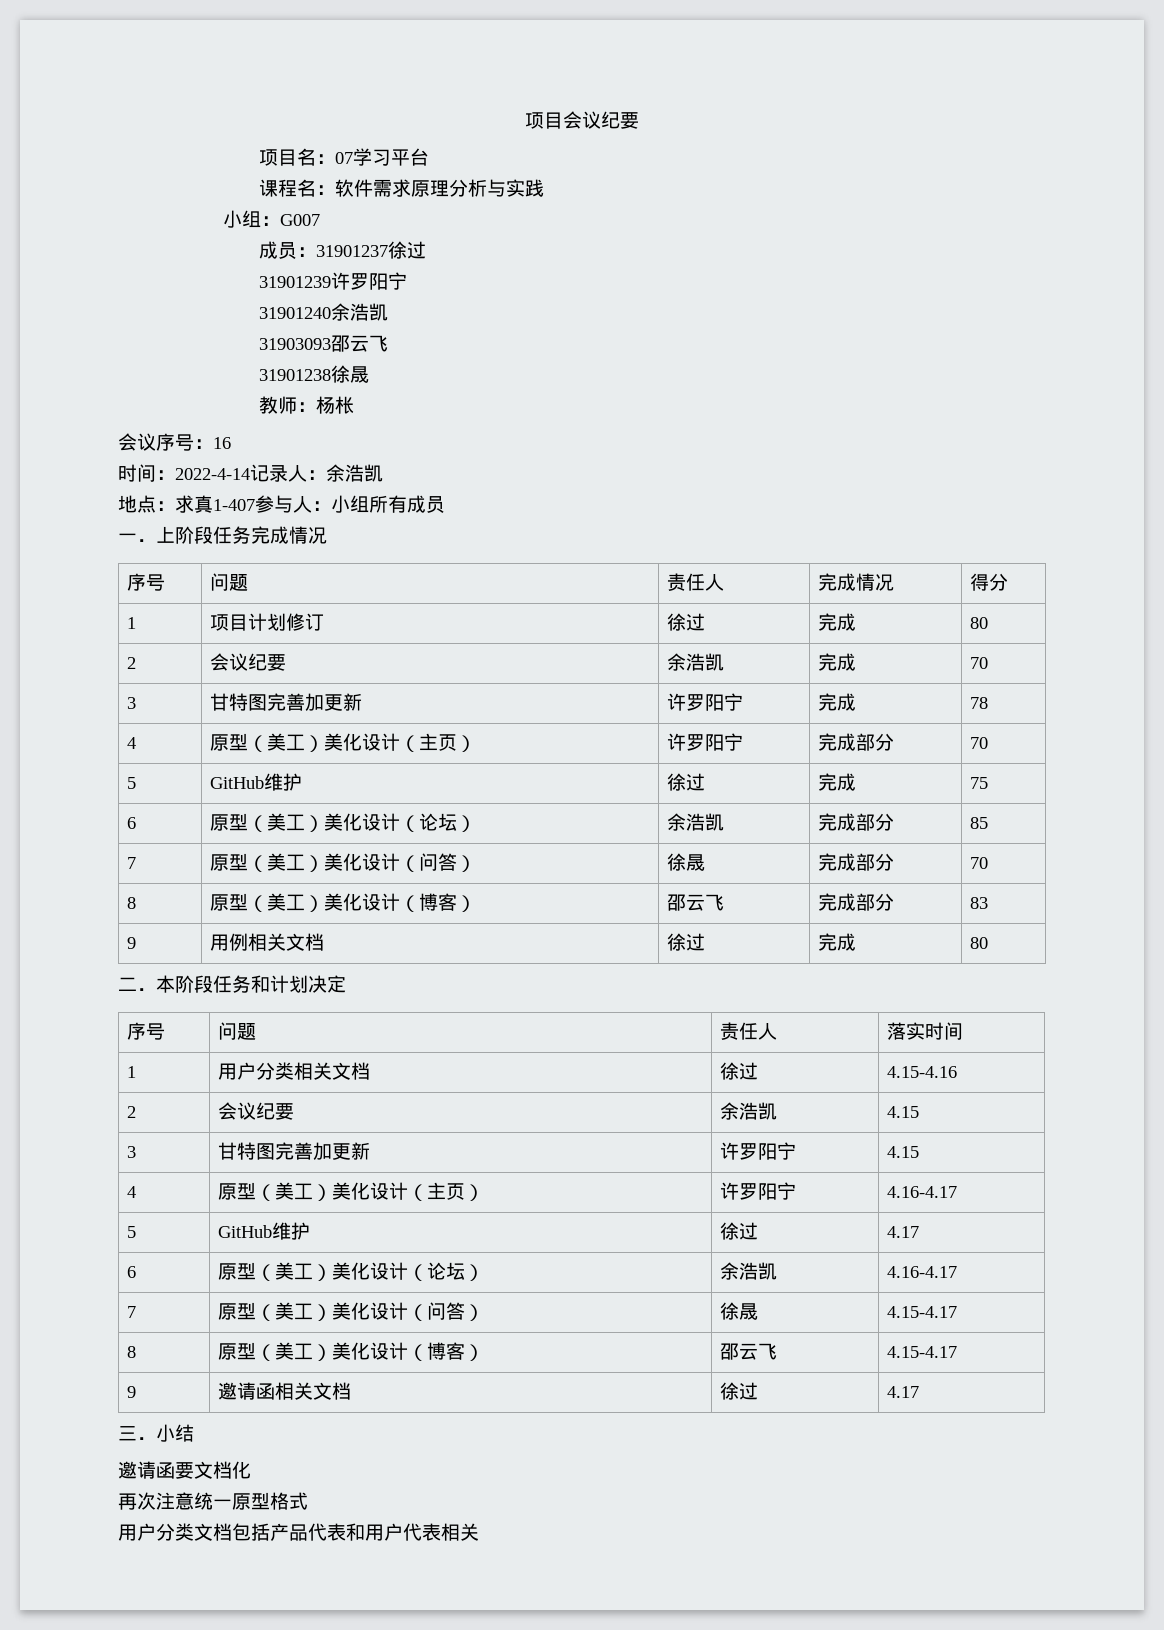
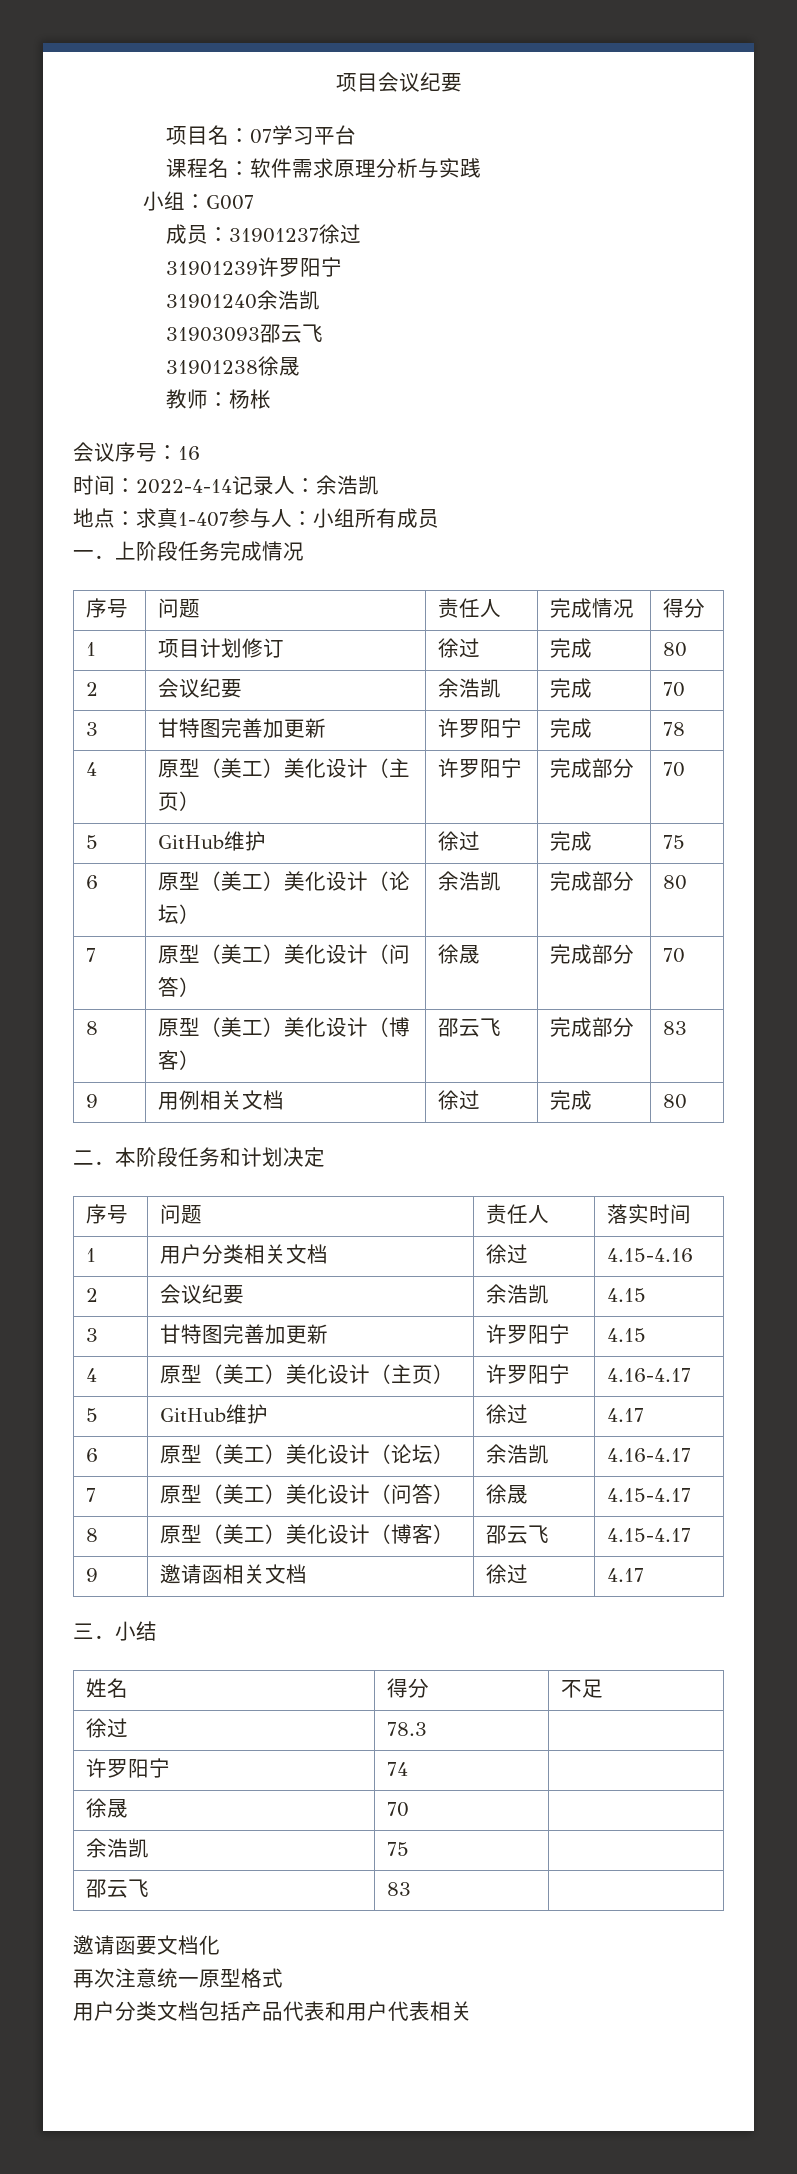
- 6 | 原型（美工）美化设计（论坛） | 余浩凯 | 完成部分 | 85
+ 6 | 原型（美工）美化设计（论坛） | 余浩凯 | 完成部分 | 80
+ 姓名 | 得分 | 不足
+ 徐过 | 78.3 |
+ 许罗阳宁 | 74 |
+ 徐晟 | 70 |
+ 余浩凯 | 75 |
+ 邵云飞 | 83 |

